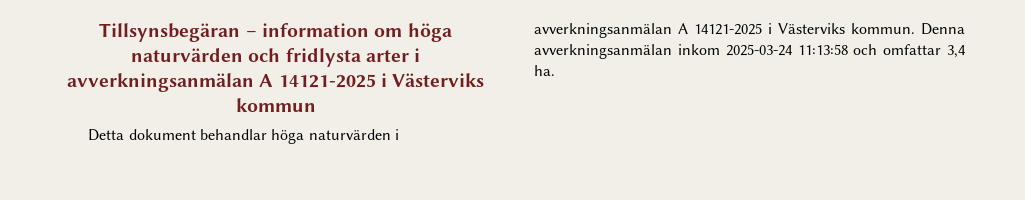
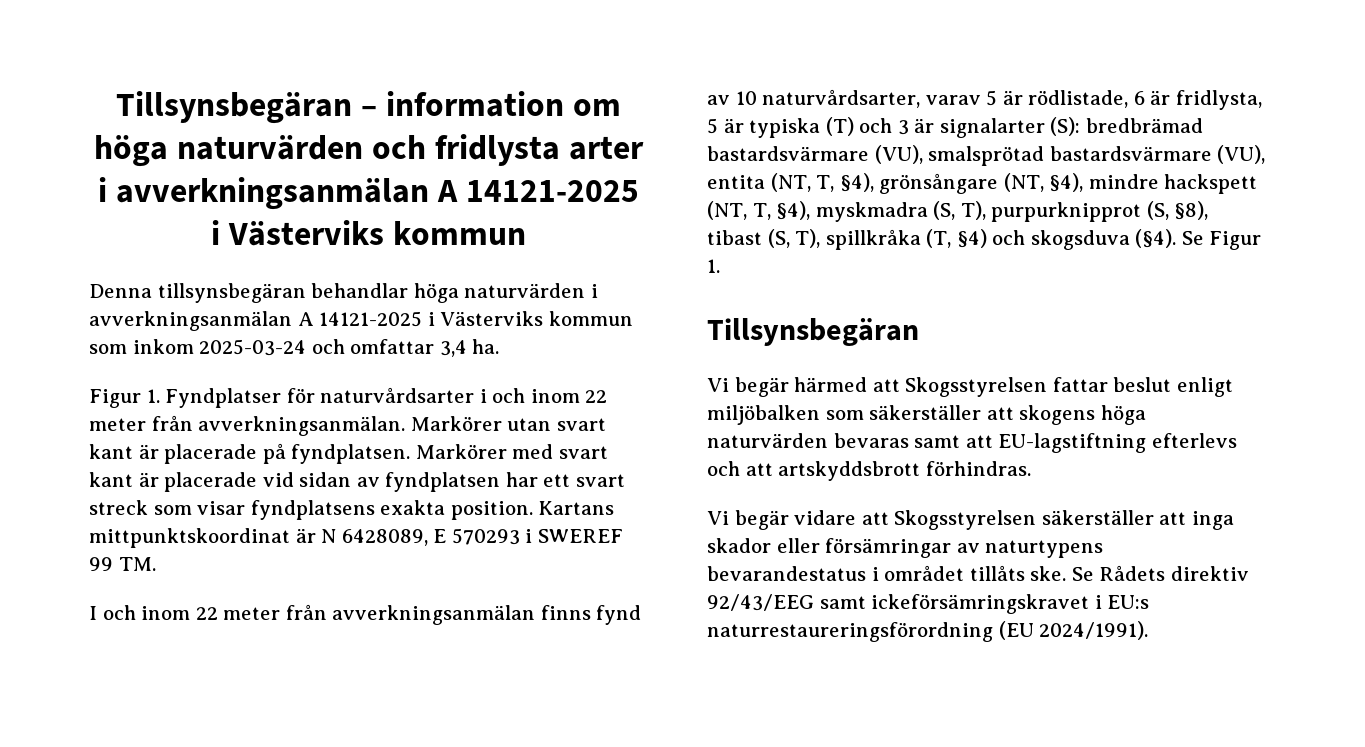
- Detta dokument behandlar höga naturvärden i avverkningsanmälan A 14121-2025 i Västerviks kommun. Denna avverkningsanmälan inkom 2025-03-24 11:13:58 och omfattar 3,4 ha.
+ Denna tillsynsbegäran behandlar höga naturvärden i avverkningsanmälan A 14121-2025 i Västerviks kommun som inkom 2025-03-24 och omfattar 3,4 ha.
+ Figur 1. Fyndplatser för naturvårdsarter i och inom 22 meter från avverkningsanmälan. Markörer utan svart kant är placerade på fyndplatsen. Markörer med svart kant är placerade vid sidan av fyndplatsen har ett svart streck som visar fyndplatsens exakta position. Kartans mittpunktskoordinat är N 6428089, E 570293 i SWEREF 99 TM.
+ I och inom 22 meter från avverkningsanmälan finns fynd av 10 naturvårdsarter, varav 5 är rödlistade, 6 är fridlysta, 5 är typiska (T) och 3 är signalarter (S): bredbrämad bastardsvärmare (VU), smalsprötad bastardsvärmare (VU), entita (NT, T, §4), grönsångare (NT, §4), mindre hackspett (NT, T, §4), myskmadra (S, T), purpurknipprot (S, §8), tibast (S, T), spillkråka (T, §4) och skogsduva (§4). Se Figur 1.
+ Tillsynsbegäran
+ Vi begär härmed att Skogsstyrelsen fattar beslut enligt miljöbalken som säkerställer att skogens höga naturvärden bevaras samt att EU-lagstiftning efterlevs och att artskyddsbrott förhindras.
+ Vi begär vidare att Skogsstyrelsen säkerställer att inga skador eller försämringar av naturtypens bevarandestatus i området tillåts ske. Se Rådets direktiv 92/43/EEG samt ickeförsämringskravet i EU:s naturrestaureringsförordning (EU 2024/1991).

